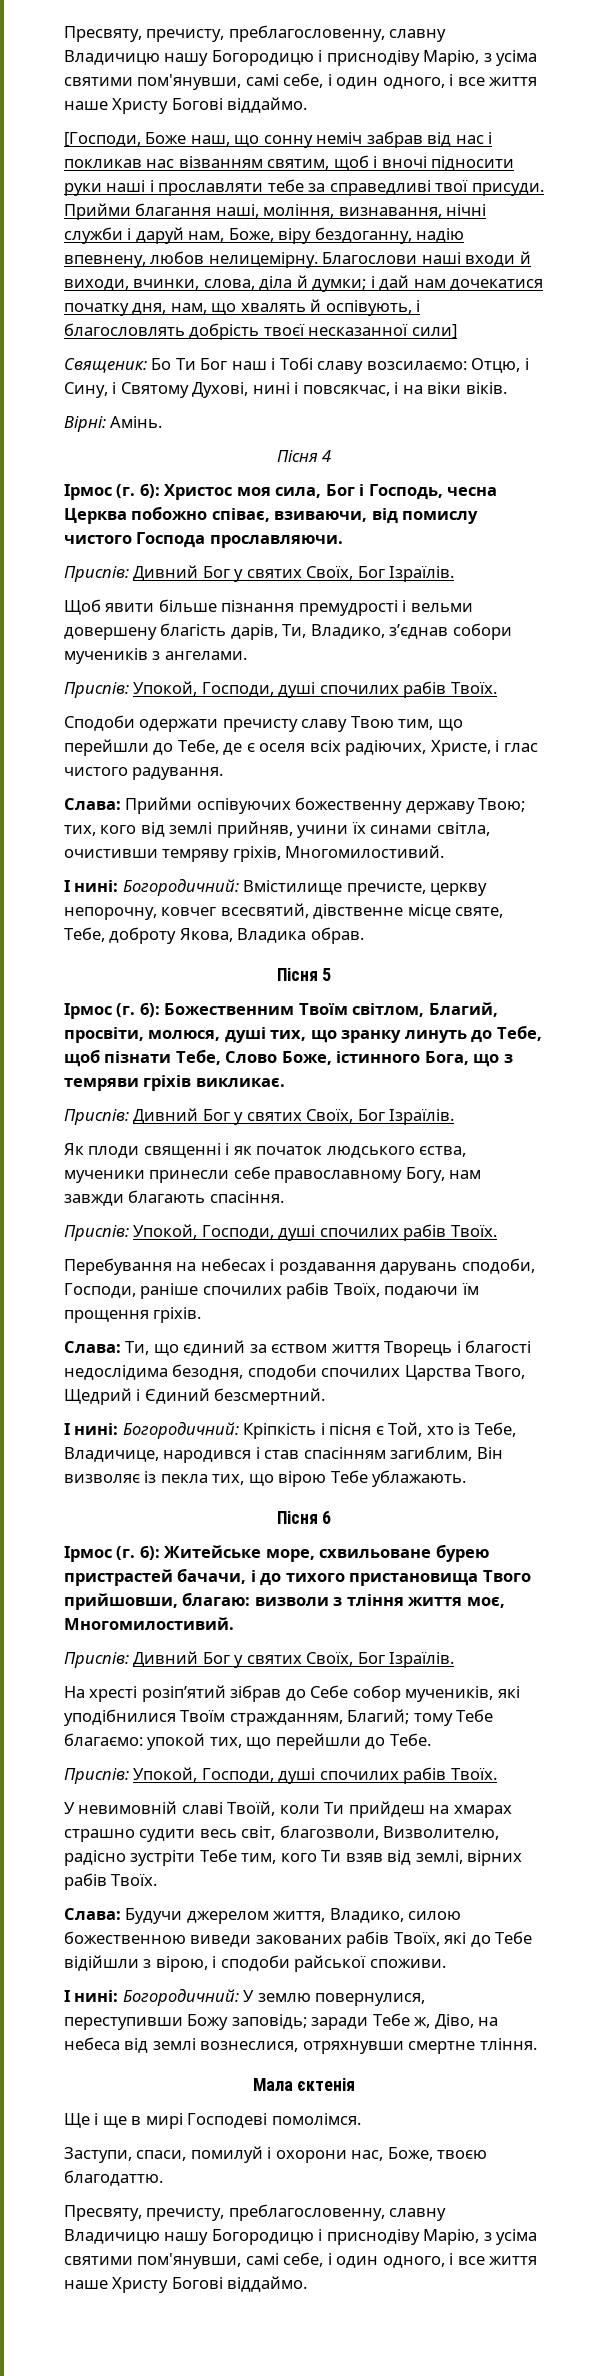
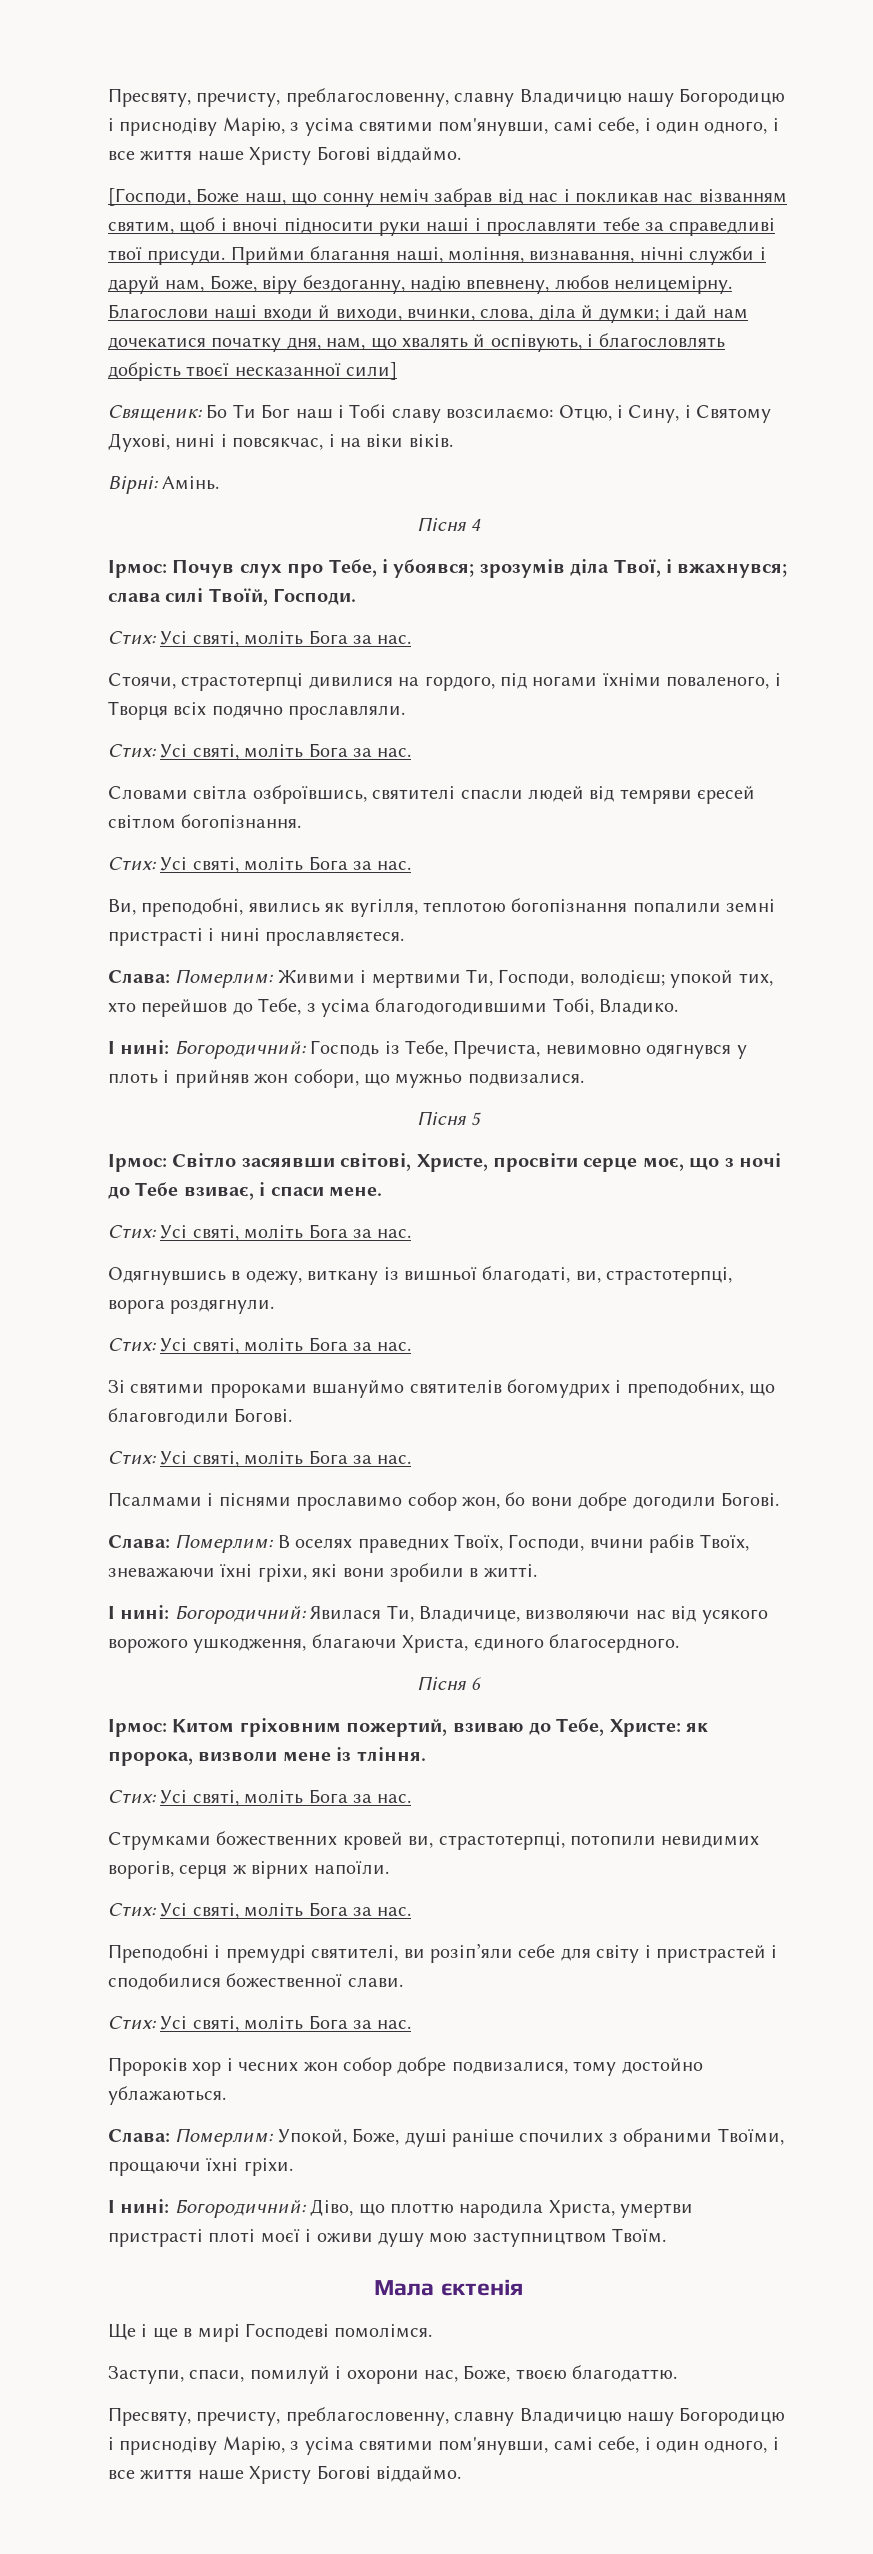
- Ірмос (г. 6): Христос моя сила, Бог і Господь, чесна Церква побожно співає, взиваючи, від помислу чистого Господа прославляючи.
- Приспів: Дивний Бог у святих Своїх, Бог Ізраїлів.
- Щоб явити більше пізнання премудрості і вельми довершену благість дарів, Ти, Владико, з’єднав собори мучеників з ангелами.
- Приспів: Упокой, Господи, душі спочилих рабів Твоїх.
- Сподоби одержати пречисту славу Твою тим, що перейшли до Тебе, де є оселя всіх радіючих, Христе, і глас чистого радування.
- Слава: Прийми оспівуючих божественну державу Твою; тих, кого від землі прийняв, учини їх синами світла, очистивши темряву гріхів, Многомилостивий.
- І нині: Богородичний: Вмістилище пречисте, церкву непорочну, ковчег всесвятий, дівственне місце святе, Тебе, доброту Якова, Владика обрав.
+ Ірмос: Почув слух про Тебе, і убоявся; зрозумів діла Твої, і вжахнувся; слава силі Твоїй, Господи.
+ Стих: Усі святі, моліть Бога за нас.
+ Стоячи, страстотерпці дивилися на гордого, під ногами їхніми поваленого, і Творця всіх подячно прославляли.
+ Стих: Усі святі, моліть Бога за нас.
+ Словами світла озброївшись, святителі спасли людей від темряви єресей світлом богопізнання.
+ Стих: Усі святі, моліть Бога за нас.
+ Ви, преподобні, явились як вугілля, теплотою богопізнання попалили земні пристрасті і нині прославляєтеся.
+ Слава: Померлим: Живими і мертвими Ти, Господи, володієш; упокой тих, хто перейшов до Тебе, з усіма благодогодившими Тобі, Владико.
+ І нині: Богородичний: Господь із Тебе, Пречиста, невимовно одягнувся у плоть і прийняв жон собори, що мужньо подвизалися.
  Пісня 5
- Ірмос (г. 6): Божественним Твоїм світлом, Благий, просвіти, молюся, душі тих, що зранку линуть до Тебе, щоб пізнати Тебе, Слово Боже, істинного Бога, що з темряви гріхів викликає.
- Приспів: Дивний Бог у святих Своїх, Бог Ізраїлів.
- Як плоди священні і як початок людського єства, мученики принесли себе православному Богу, нам завжди благають спасіння.
- Приспів: Упокой, Господи, душі спочилих рабів Твоїх.
- Перебування на небесах і роздавання дарувань сподоби, Господи, раніше спочилих рабів Твоїх, подаючи їм прощення гріхів.
- Слава: Ти, що єдиний за єством життя Творець і благості недослідима безодня, сподоби спочилих Царства Твого, Щедрий і Єдиний безсмертний.
- І нині: Богородичний: Кріпкість і пісня є Той, хто із Тебе, Владичице, народився і став спасінням загиблим, Він визволяє із пекла тих, що вірою Тебе ублажають.
+ Ірмос: Світло засяявши світові, Христе, просвіти серце моє, що з ночі до Тебе взиває, і спаси мене.
+ Стих: Усі святі, моліть Бога за нас.
+ Одягнувшись в одежу, виткану із вишньої благодаті, ви, страстотерпці, ворога роздягнули.
+ Стих: Усі святі, моліть Бога за нас.
+ Зі святими пророками вшануймо святителів богомудрих і преподобних, що благовгодили Богові.
+ Стих: Усі святі, моліть Бога за нас.
+ Псалмами і піснями прославимо собор жон, бо вони добре догодили Богові.
+ Слава: Померлим: В оселях праведних Твоїх, Господи, вчини рабів Твоїх, зневажаючи їхні гріхи, які вони зробили в житті.
+ І нині: Богородичний: Явилася Ти, Владичице, визволяючи нас від усякого ворожого ушкодження, благаючи Христа, єдиного благосердного.
  Пісня 6
- Ірмос (г. 6): Житейське море, схвильоване бурею пристрастей бачачи, і до тихого пристановища Твого прийшовши, благаю: визволи з тління життя моє, Многомилостивий.
- Приспів: Дивний Бог у святих Своїх, Бог Ізраїлів.
- На хресті розіп’ятий зібрав до Себе собор мучеників, які уподібнилися Твоїм стражданням, Благий; тому Тебе благаємо: упокой тих, що перейшли до Тебе.
- Приспів: Упокой, Господи, душі спочилих рабів Твоїх.
- У невимовній славі Твоїй, коли Ти прийдеш на хмарах страшно судити весь світ, благозволи, Визволителю, радісно зустріти Тебе тим, кого Ти взяв від землі, вірних рабів Твоїх.
- Слава: Будучи джерелом життя, Владико, силою божественною виведи закованих рабів Твоїх, які до Тебе відійшли з вірою, і сподоби райської споживи.
- І нині: Богородичний: У землю повернулися, переступивши Божу заповідь; заради Тебе ж, Діво, на небеса від землі вознеслися, отряхнувши смертне тління.
+ Ірмос: Китом гріховним пожертий, взиваю до Тебе, Христе: як пророка, визволи мене із тління.
+ Стих: Усі святі, моліть Бога за нас.
+ Струмками божественних кровей ви, страстотерпці, потопили невидимих ворогів, серця ж вірних напоїли.
+ Стих: Усі святі, моліть Бога за нас.
+ Преподобні і премудрі святителі, ви розіп’яли себе для світу і пристрастей і сподобилися божественної слави.
+ Стих: Усі святі, моліть Бога за нас.
+ Пророків хор і чесних жон собор добре подвизалися, тому достойно ублажаються.
+ Слава: Померлим: Упокой, Боже, душі раніше спочилих з обраними Твоїми, прощаючи їхні гріхи.
+ І нині: Богородичний: Діво, що плоттю народила Христа, умертви пристрасті плоті моєї і оживи душу мою заступництвом Твоїм.

